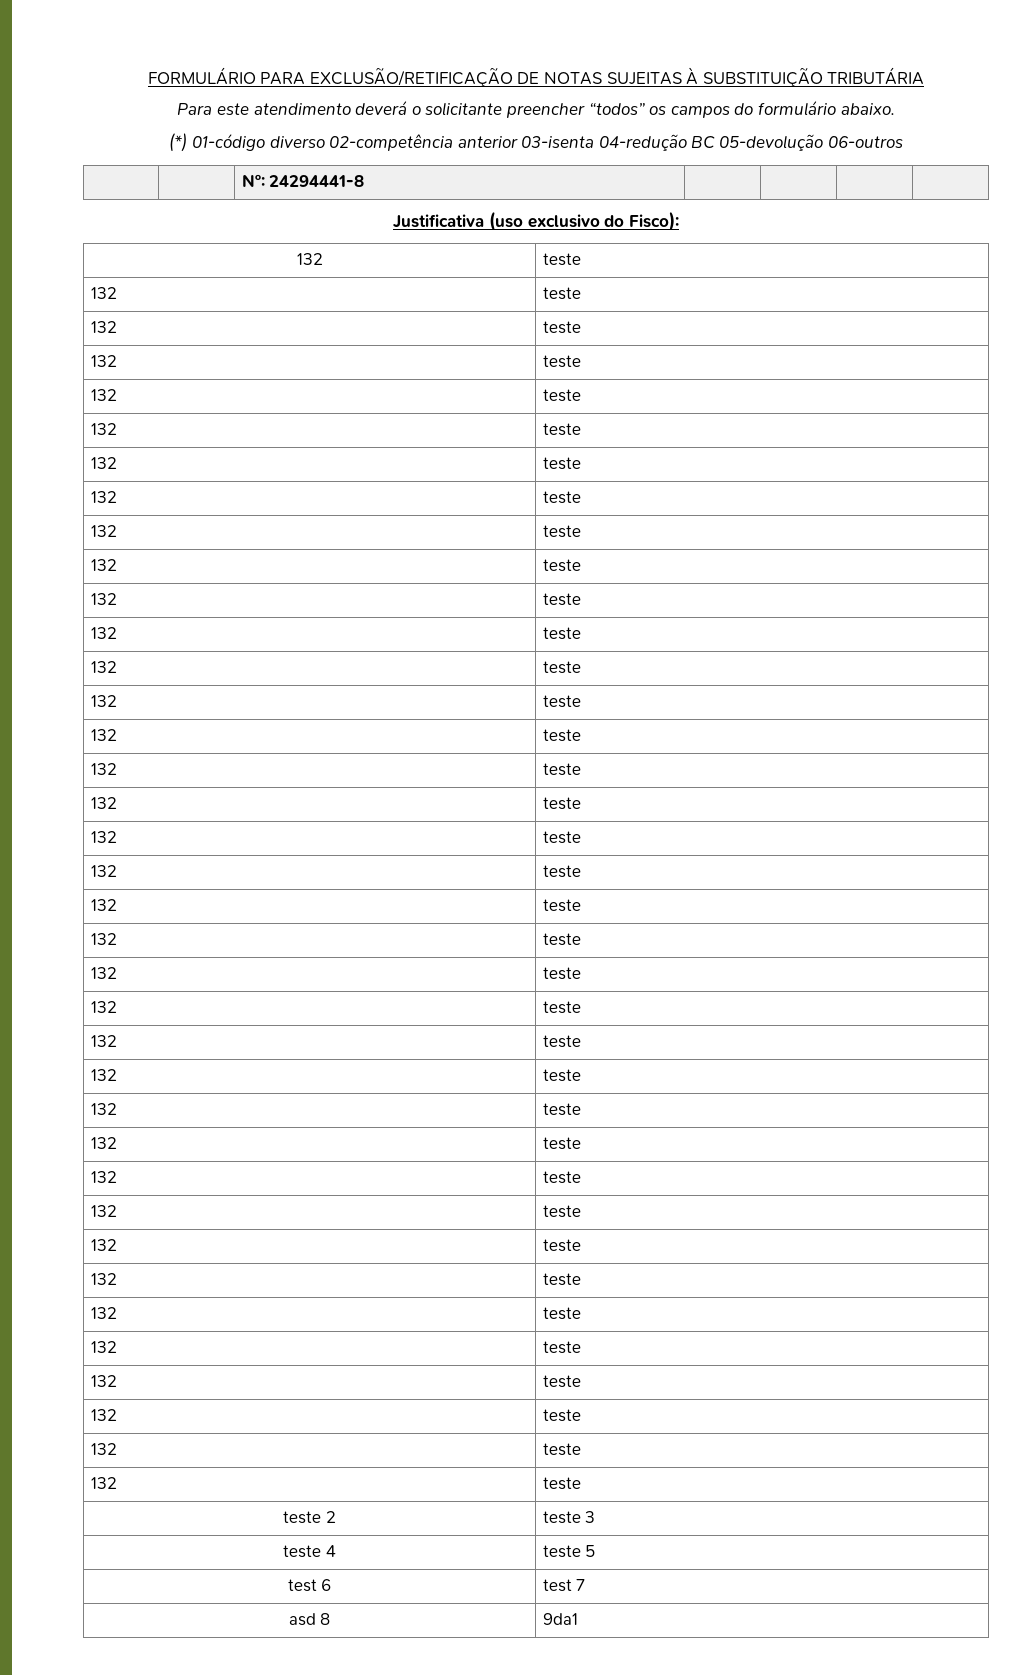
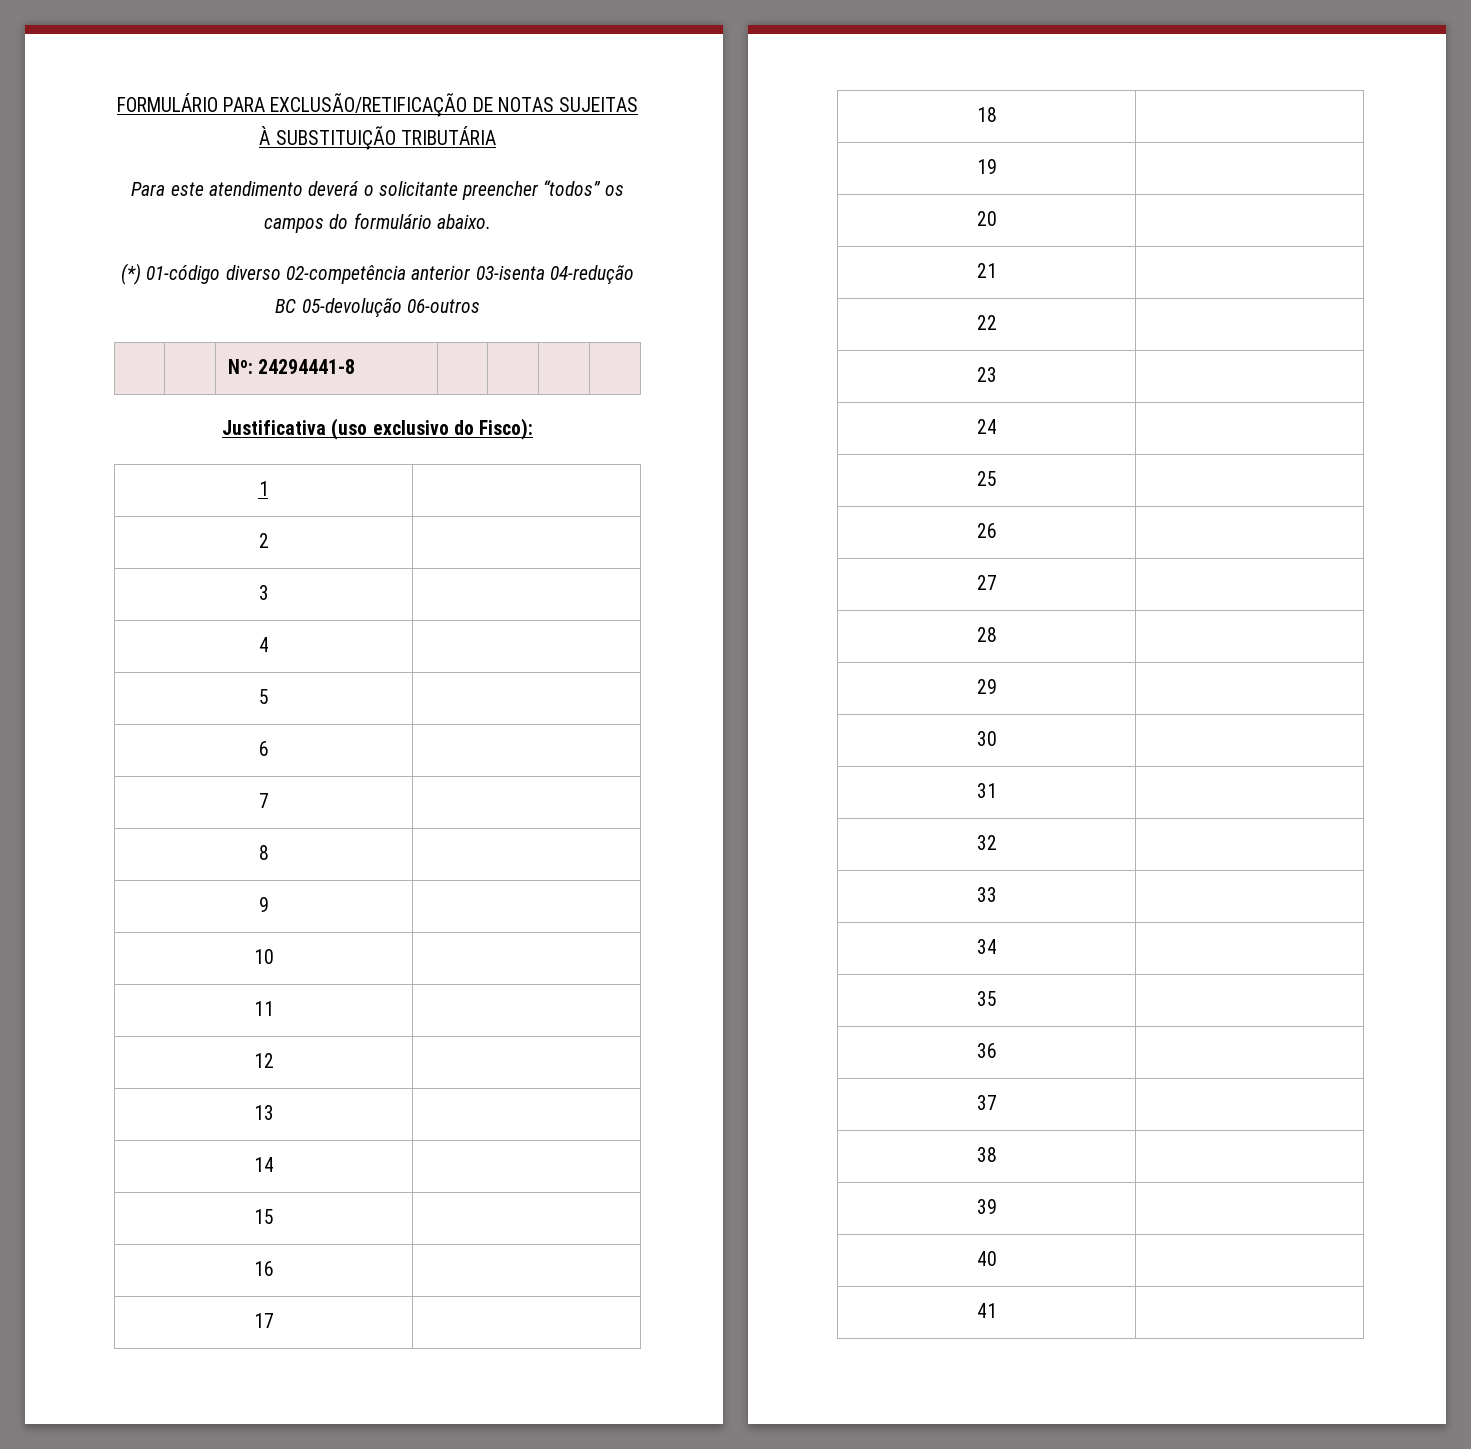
  Justificativa (uso exclusivo do Fisco):
- 132 | teste
- 132 | teste
- 132 | teste
- 132 | teste
- 132 | teste
- 132 | teste
- 132 | teste
- 132 | teste
- 132 | teste
- 132 | teste
- 132 | teste
- 132 | teste
- 132 | teste
- 132 | teste
- 132 | teste
- 132 | teste
- 132 | teste
- 132 | teste
- 132 | teste
- 132 | teste
- 132 | teste
- 132 | teste
- 132 | teste
- 132 | teste
- 132 | teste
- 132 | teste
- 132 | teste
- 132 | teste
- 132 | teste
- 132 | teste
- 132 | teste
- 132 | teste
- 132 | teste
- 132 | teste
- 132 | teste
- 132 | teste
- 132 | teste
- teste 2 | teste 3
- teste 4 | teste 5
- test 6 | test 7
- asd 8 | 9da1
+ 1 |
+ 2 |
+ 3 |
+ 4 |
+ 5 |
+ 6 |
+ 7 |
+ 8 |
+ 9 |
+ 10 |
+ 11 |
+ 12 |
+ 13 |
+ 14 |
+ 15 |
+ 16 |
+ 17 |
+ 18 |
+ 19 |
+ 20 |
+ 21 |
+ 22 |
+ 23 |
+ 24 |
+ 25 |
+ 26 |
+ 27 |
+ 28 |
+ 29 |
+ 30 |
+ 31 |
+ 32 |
+ 33 |
+ 34 |
+ 35 |
+ 36 |
+ 37 |
+ 38 |
+ 39 |
+ 40 |
+ 41 |

